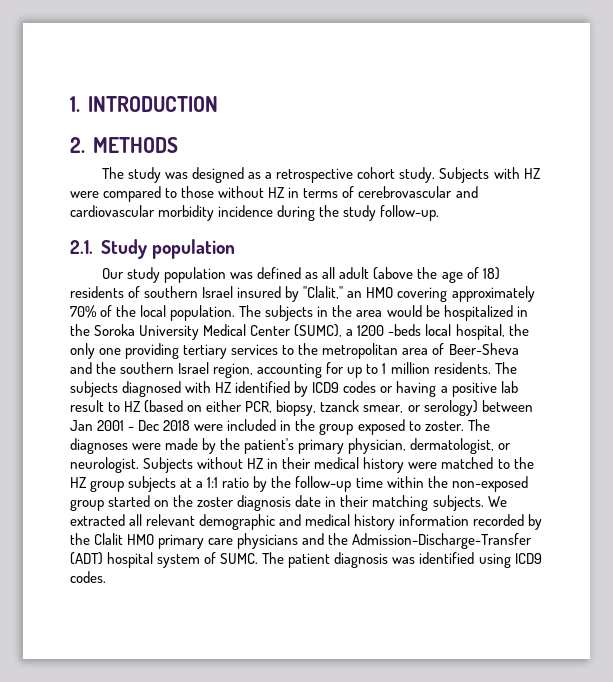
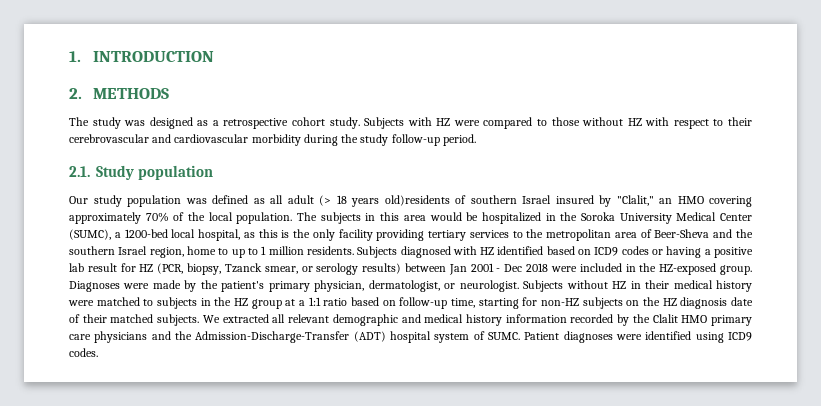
- Subjects with HZ were compared to those without HZ in terms of cerebrovascular and cardiovascular morbidity incidence during the study follow-up.
+ Subjects with HZ were compared to those without HZ with respect to their cerebrovascular and cardiovascular morbidity during the study follow-up period.
- Our study population was defined as all adult (above the age of 18) residents of southern Israel insured by "Clalit," an HMO covering approximately 70% of the local population.
+ Our study population was defined as all adult (> 18 years old)residents of southern Israel insured by "Clalit," an HMO covering approximately 70% of the local population.
- The subjects in the area would be hospitalized in the Soroka University Medical Center (SUMC), a 1200 -beds local hospital, the only one providing tertiary services to the metropolitan area of Beer-Sheva and the southern Israel region, accounting for up to 1 million residents.
+ The subjects in this area would be hospitalized in the Soroka University Medical Center (SUMC), a 1200-bed local hospital, as this is the only facility providing tertiary services to the metropolitan area of Beer-Sheva and the southern Israel region, home to up to 1 million residents.
- The subjects diagnosed with HZ identified by ICD9 codes or having a positive lab result to HZ (based on either PCR, biopsy, tzanck smear, or serology) between Jan 2001 - Dec 2018 were included in the group exposed to zoster. The diagnoses were made by the patient's primary physician, dermatologist, or neurologist.
+ Subjects diagnosed with HZ identified based on ICD9 codes or having a positive lab result for HZ (PCR, biopsy, Tzanck smear, or serology results) between Jan 2001 - Dec 2018 were included in the HZ-exposed group. Diagnoses were made by the patient's primary physician, dermatologist, or neurologist.
- Subjects without HZ in their medical history were matched to the HZ group subjects at a 1:1 ratio by the follow-up time within the non-exposed group started on the zoster diagnosis date in their matching subjects.
+ Subjects without HZ in their medical history were matched to subjects in the HZ group at a 1:1 ratio based on follow-up time, starting for non-HZ subjects on the HZ diagnosis date of their matched subjects.
- The patient diagnosis was identified using ICD9 codes.
+ Patient diagnoses were identified using ICD9 codes.

